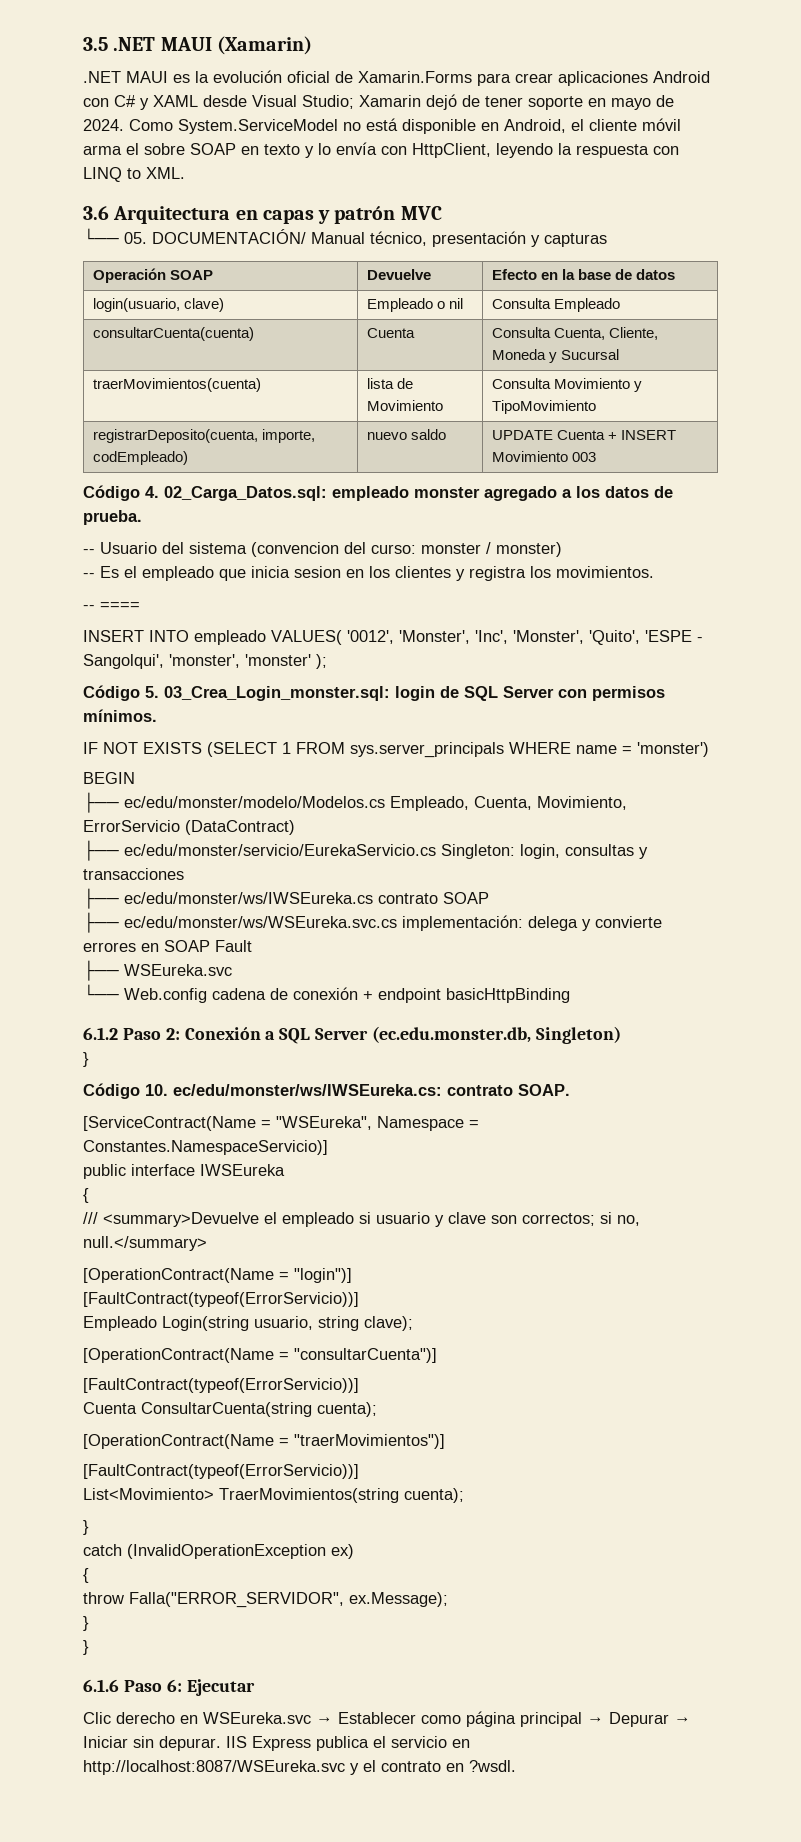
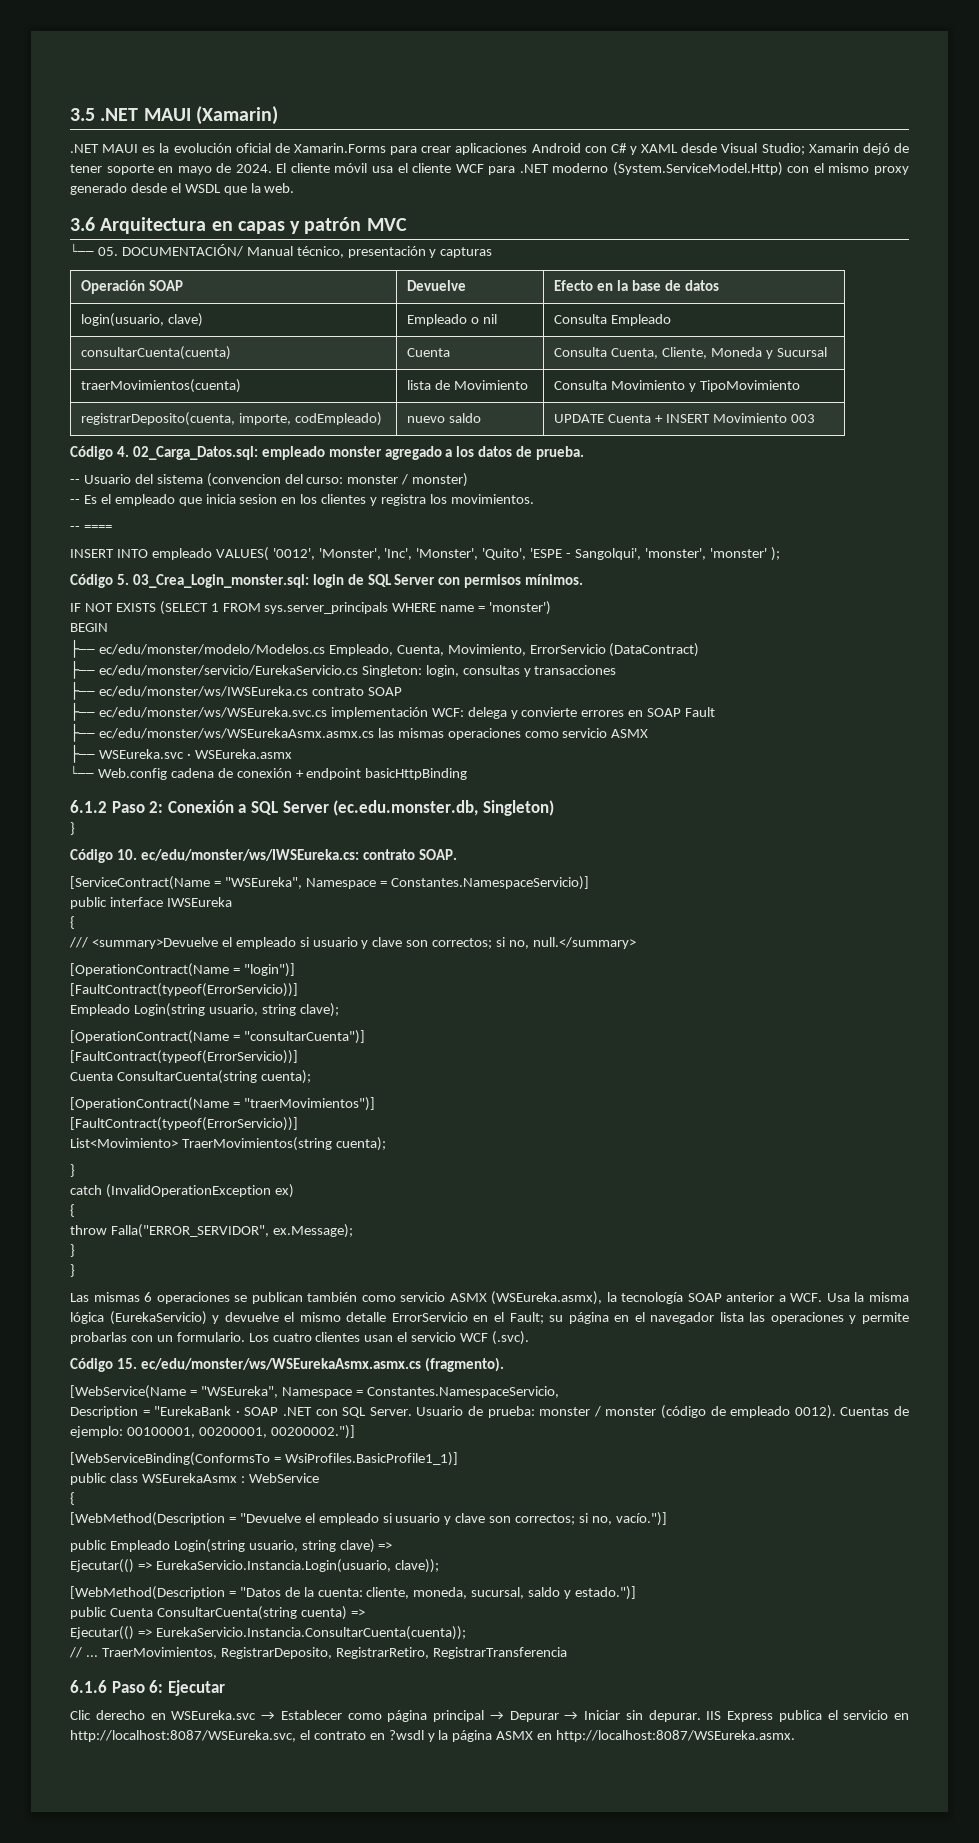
- Como System.ServiceModel no está disponible en Android, el cliente móvil arma el sobre SOAP en texto y lo envía con HttpClient, leyendo la respuesta con LINQ to XML.
+ El cliente móvil usa el cliente WCF para .NET moderno (System.ServiceModel.Http) con el mismo proxy generado desde el WSDL que la web.
- ├── ec/edu/monster/ws/WSEureka.svc.cs implementación: delega y convierte errores en SOAP Fault
+ ├── ec/edu/monster/ws/WSEureka.svc.cs implementación WCF: delega y convierte errores en SOAP Fault
+ ├── ec/edu/monster/ws/WSEurekaAsmx.asmx.cs las mismas operaciones como servicio ASMX
- ├── WSEureka.svc
+ ├── WSEureka.svc · WSEureka.asmx
+ Las mismas 6 operaciones se publican también como servicio ASMX (WSEureka.asmx), la tecnología SOAP anterior a WCF. Usa la misma lógica (EurekaServicio) y devuelve el mismo detalle ErrorServicio en el Fault; su página en el navegador lista las operaciones y permite probarlas con un formulario. Los cuatro clientes usan el servicio WCF (.svc).
+ Código 15. ec/edu/monster/ws/WSEurekaAsmx.asmx.cs (fragmento).
+ [WebService(Name = "WSEureka", Namespace = Constantes.NamespaceServicio,
+ Description = "EurekaBank · SOAP .NET con SQL Server. Usuario de prueba: monster / monster (código de empleado 0012). Cuentas de ejemplo: 00100001, 00200001, 00200002.")]
+ [WebServiceBinding(ConformsTo = WsiProfiles.BasicProfile1_1)]
+ public class WSEurekaAsmx : WebService
+ {
+ [WebMethod(Description = "Devuelve el empleado si usuario y clave son correctos; si no, vacío.")]
+ public Empleado Login(string usuario, string clave) =>
+ Ejecutar(() => EurekaServicio.Instancia.Login(usuario, clave));
+ [WebMethod(Description = "Datos de la cuenta: cliente, moneda, sucursal, saldo y estado.")]
+ public Cuenta ConsultarCuenta(string cuenta) =>
+ Ejecutar(() => EurekaServicio.Instancia.ConsultarCuenta(cuenta));
+ // ... TraerMovimientos, RegistrarDeposito, RegistrarRetiro, RegistrarTransferencia
- IIS Express publica el servicio en http://localhost:8087/WSEureka.svc y el contrato en ?wsdl.
+ IIS Express publica el servicio en http://localhost:8087/WSEureka.svc, el contrato en ?wsdl y la página ASMX en http://localhost:8087/WSEureka.asmx.

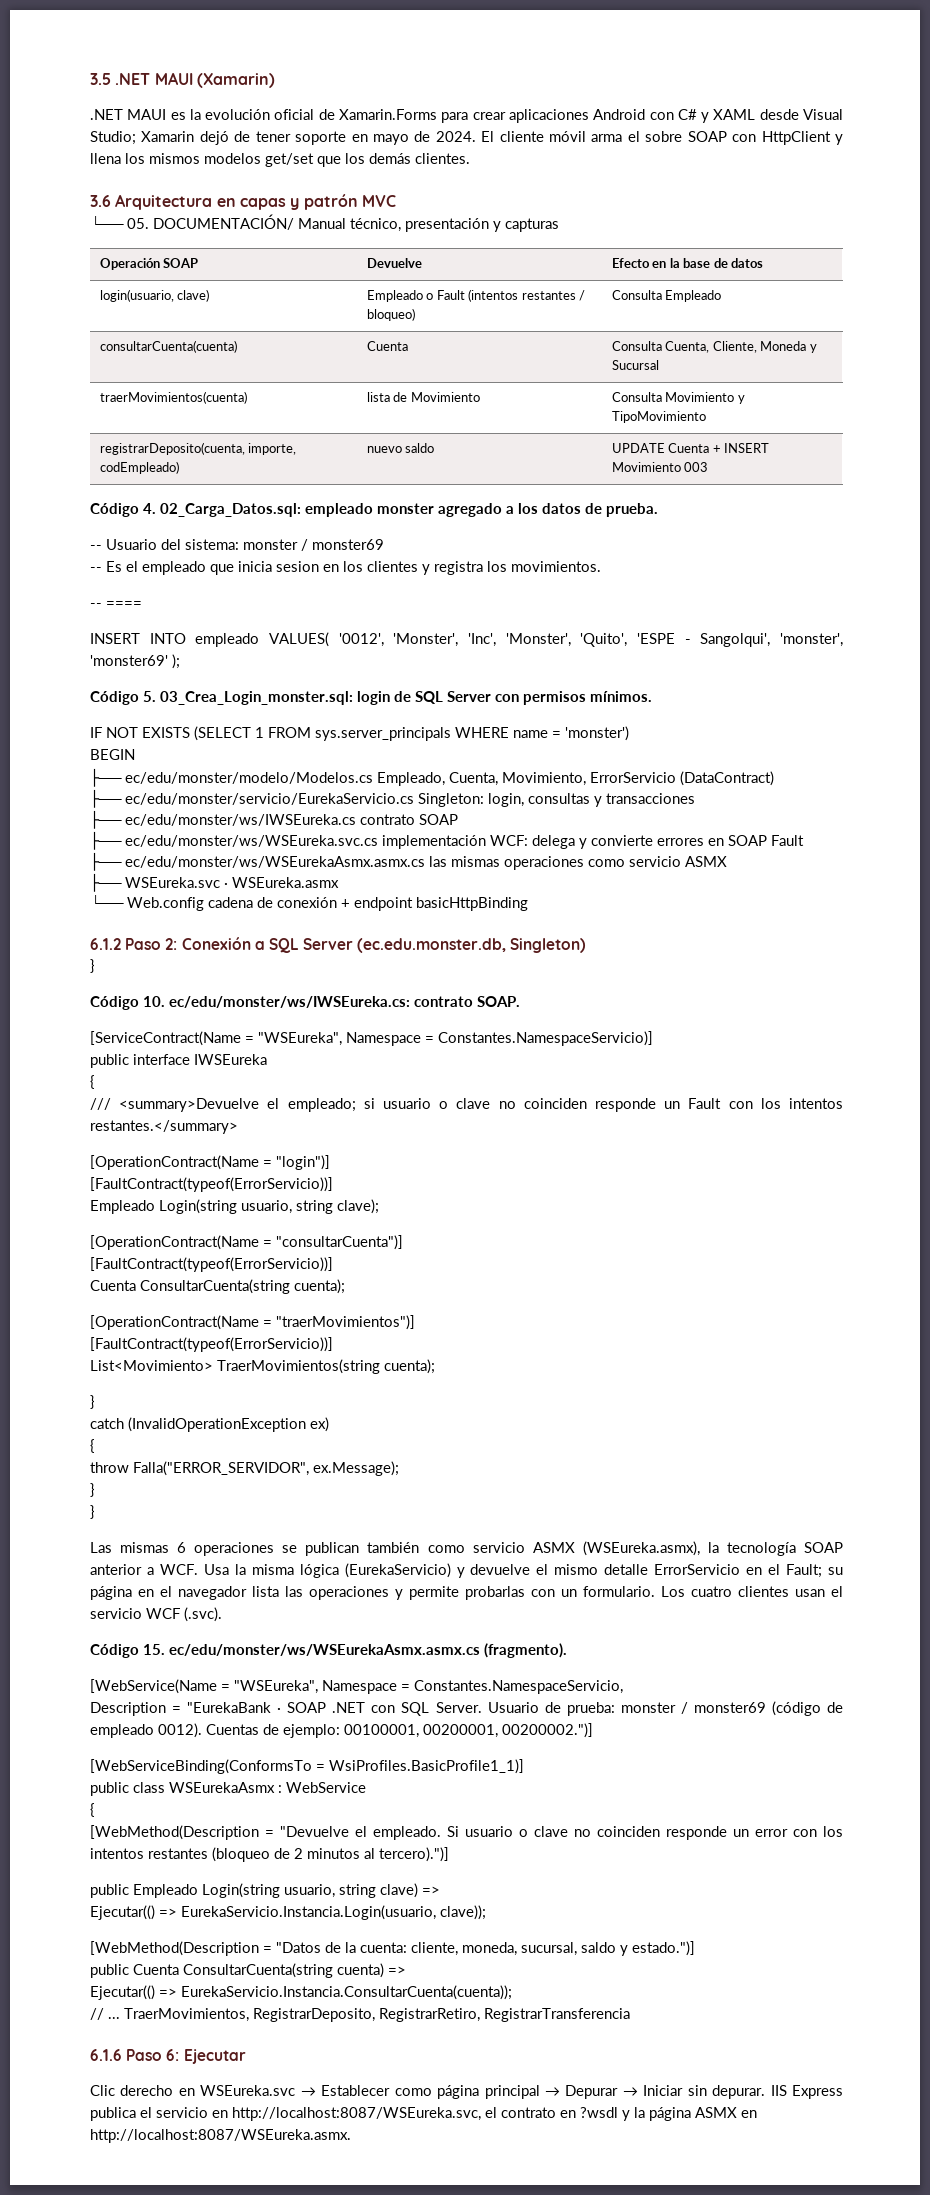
- El cliente móvil usa el cliente WCF para .NET moderno (System.ServiceModel.Http) con el mismo proxy generado desde el WSDL que la web.
+ El cliente móvil arma el sobre SOAP con HttpClient y llena los mismos modelos get/set que los demás clientes.
- login(usuario, clave) | Empleado o nil | Consulta Empleado
+ login(usuario, clave) | Empleado o Fault (intentos restantes / bloqueo) | Consulta Empleado
- -- Usuario del sistema (convencion del curso: monster / monster)
+ -- Usuario del sistema: monster / monster69
- INSERT INTO empleado VALUES( '0012', 'Monster', 'Inc', 'Monster', 'Quito', 'ESPE - Sangolqui', 'monster', 'monster' );
+ INSERT INTO empleado VALUES( '0012', 'Monster', 'Inc', 'Monster', 'Quito', 'ESPE - Sangolqui', 'monster', 'monster69' );
- /// <summary>Devuelve el empleado si usuario y clave son correctos; si no, null.</summary>
+ /// <summary>Devuelve el empleado; si usuario o clave no coinciden responde un Fault con los intentos restantes.</summary>
- Usuario de prueba: monster / monster (código de empleado 0012).
+ Usuario de prueba: monster / monster69 (código de empleado 0012).
- [WebMethod(Description = "Devuelve el empleado si usuario y clave son correctos; si no, vacío.")]
+ [WebMethod(Description = "Devuelve el empleado. Si usuario o clave no coinciden responde un error con los intentos restantes (bloqueo de 2 minutos al tercero).")]

